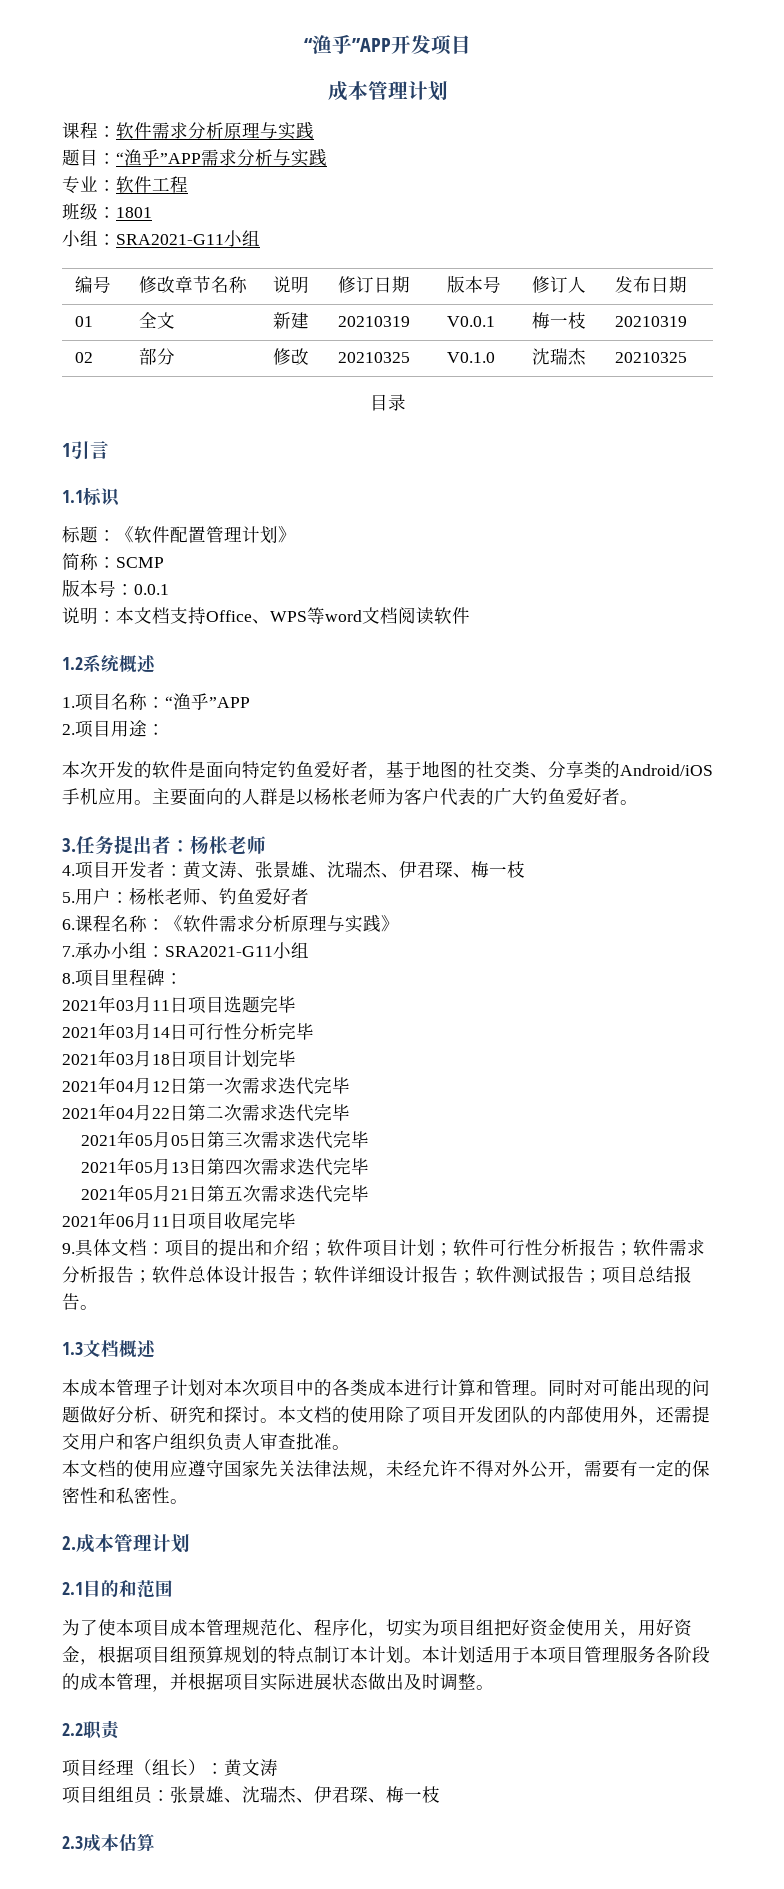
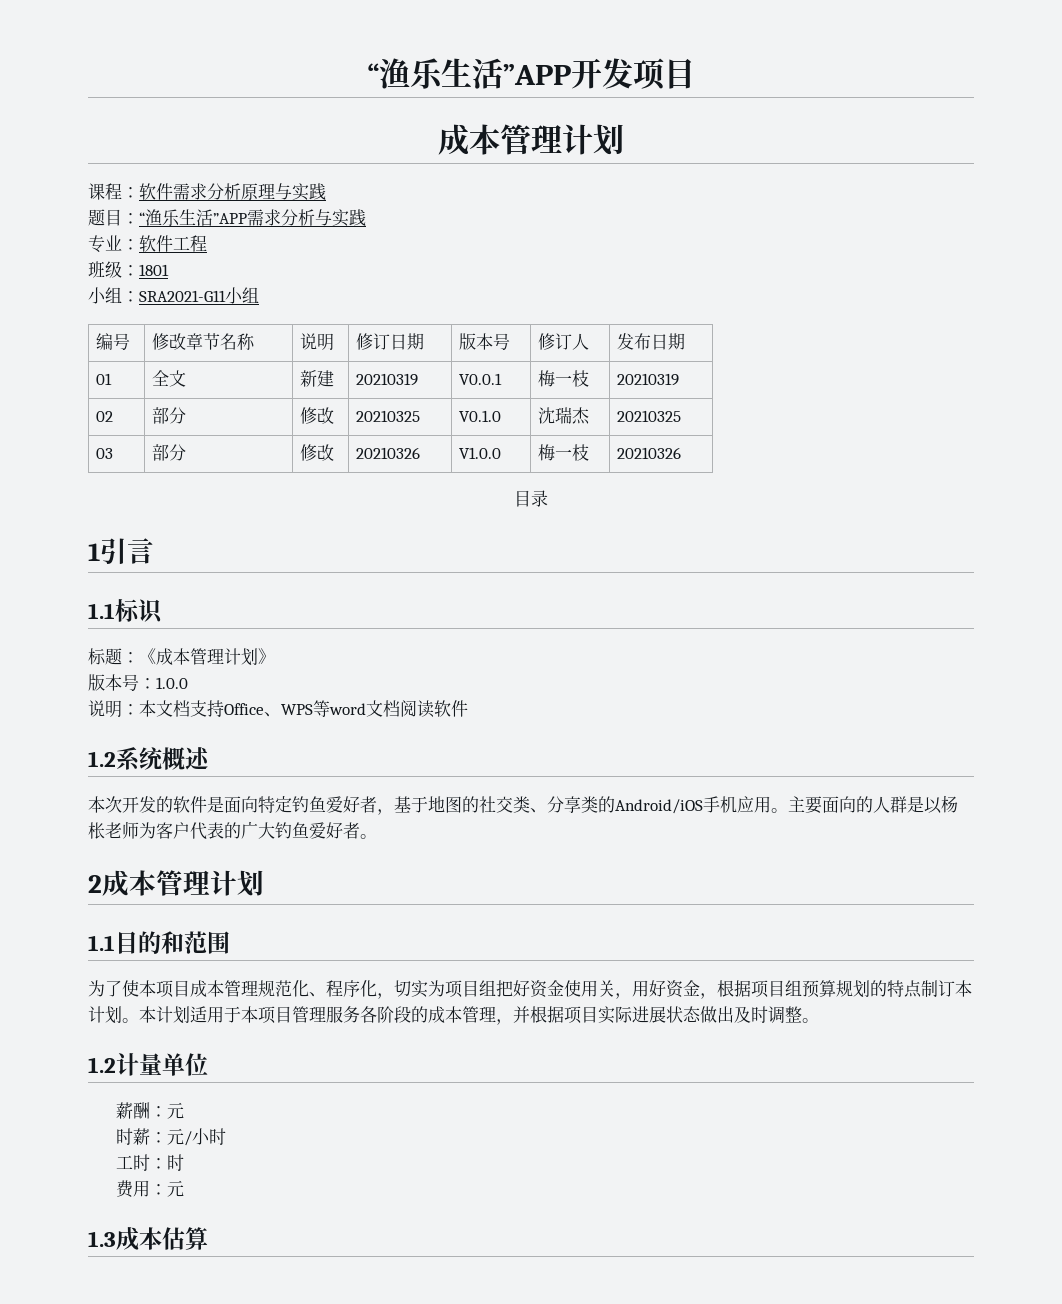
- “渔乎”APP开发项目
+ “渔乐生活”APP开发项目
- 题目：“渔乎”APP需求分析与实践
+ 题目：“渔乐生活”APP需求分析与实践
+ 03 | 部分 | 修改 | 20210326 | V1.0.0 | 梅一枝 | 20210326
- 标题：《软件配置管理计划》
+ 标题：《成本管理计划》
- 简称：SCMP
- 版本号：0.0.1
+ 版本号：1.0.0
- 1.项目名称：“渔乎”APP
- 2.项目用途：
- 3.任务提出者：杨枨老师
- 4.项目开发者：黄文涛、张景雄、沈瑞杰、伊君琛、梅一枝
- 5.用户：杨枨老师、钓鱼爱好者
- 6.课程名称：《软件需求分析原理与实践》
- 7.承办小组：SRA2021-G11小组
- 8.项目里程碑：
- 2021年03月11日项目选题完毕
- 2021年03月14日可行性分析完毕
- 2021年03月18日项目计划完毕
- 2021年04月12日第一次需求迭代完毕
- 2021年04月22日第二次需求迭代完毕
- 2021年05月05日第三次需求迭代完毕
- 2021年05月13日第四次需求迭代完毕
- 2021年05月21日第五次需求迭代完毕
- 2021年06月11日项目收尾完毕
- 9.具体文档：项目的提出和介绍；软件项目计划；软件可行性分析报告；软件需求分析报告；软件总体设计报告；软件详细设计报告；软件测试报告；项目总结报告。
- 1.3文档概述
- 本成本管理子计划对本次项目中的各类成本进行计算和管理。同时对可能出现的问题做好分析、研究和探讨。本文档的使用除了项目开发团队的内部使用外，还需提交用户和客户组织负责人审查批准。
- 本文档的使用应遵守国家先关法律法规，未经允许不得对外公开，需要有一定的保密性和私密性。
- 2.成本管理计划
- 2.1目的和范围
+ 2成本管理计划
+ 1.1目的和范围
- 2.2职责
- 项目经理（组长）：黄文涛
- 项目组组员：张景雄、沈瑞杰、伊君琛、梅一枝
- 2.3成本估算
+ 1.2计量单位
+ 薪酬：元
+ 时薪：元/小时
+ 工时：时
+ 费用：元
+ 1.3成本估算

